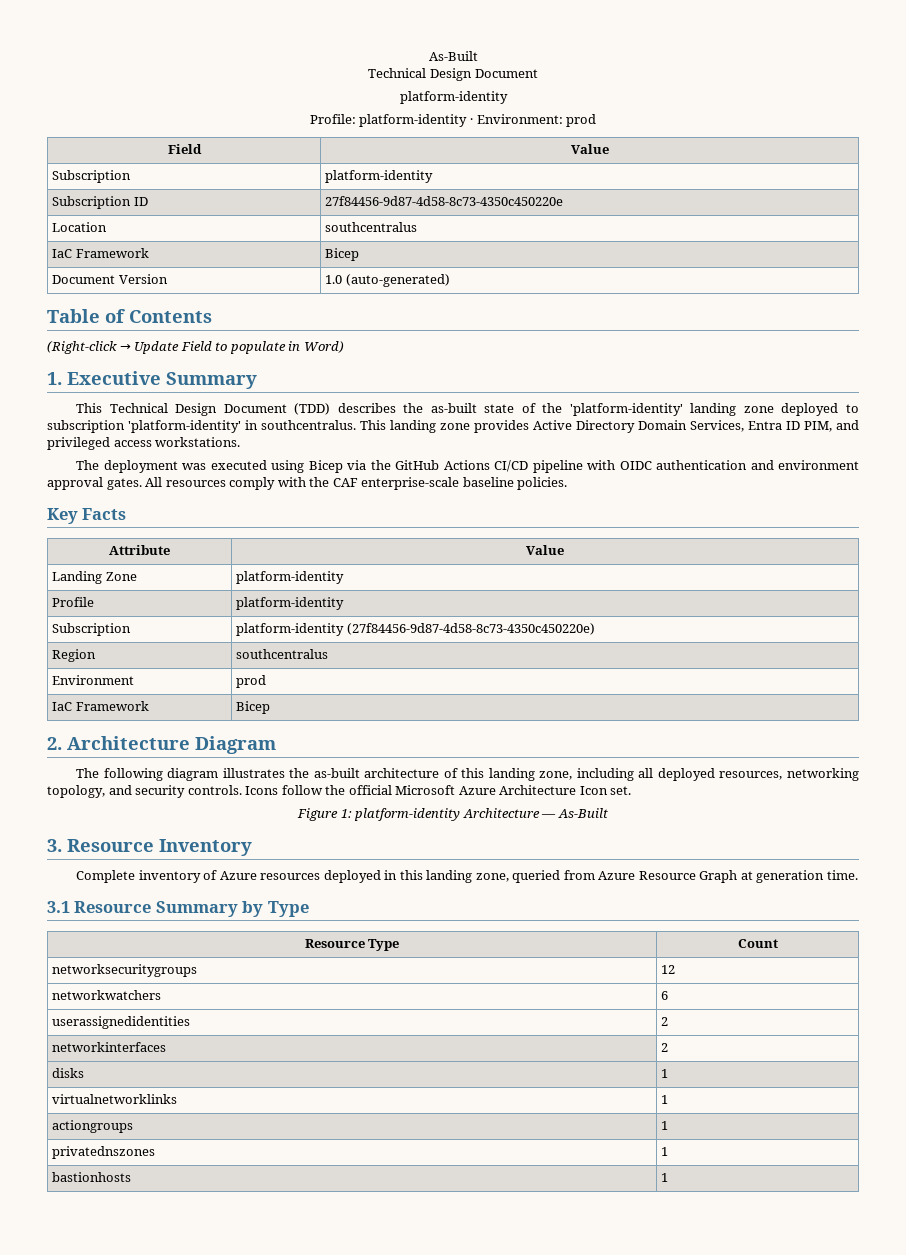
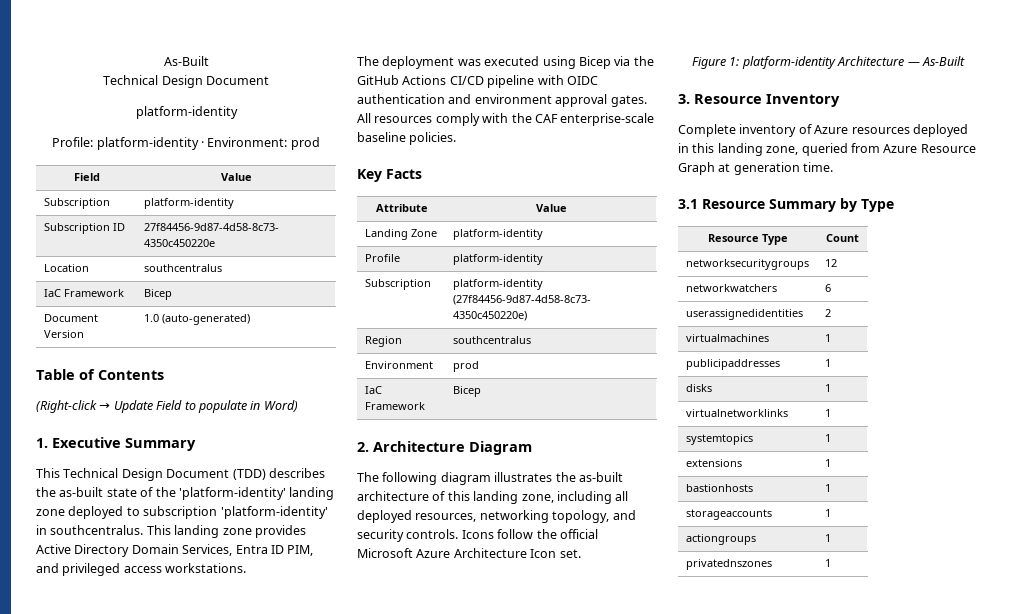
- networkinterfaces | 2
+ virtualmachines | 1
+ publicipaddresses | 1
+ systemtopics | 1
+ extensions | 1
+ bastionhosts | 1
+ storageaccounts | 1
- bastionhosts | 1

